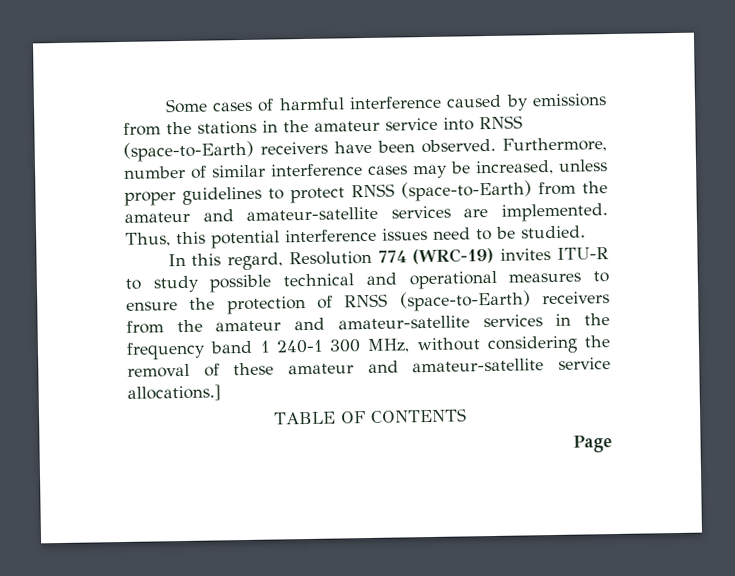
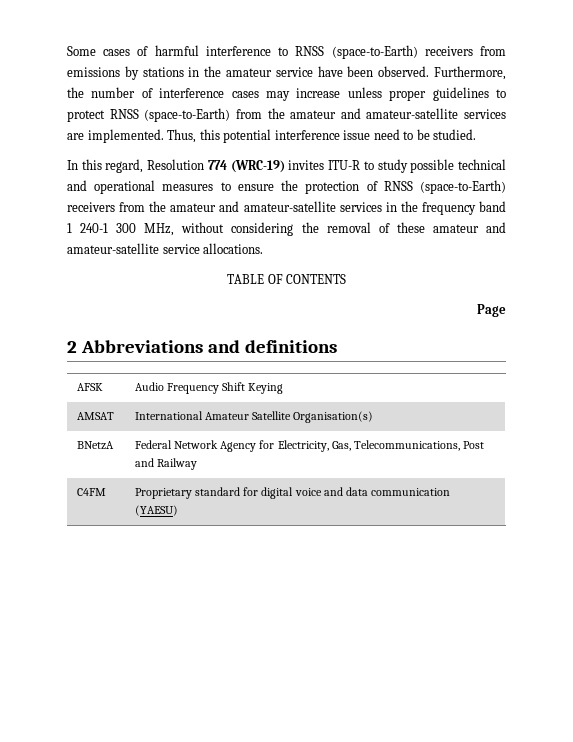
- Some cases of harmful interference caused by emissions from the stations in the amateur service into RNSS (space-to-Earth) receivers have been observed.
+ Some cases of harmful interference to RNSS (space-to-Earth) receivers from emissions by stations in the amateur service have been observed.
- Furthermore, number of similar interference cases may be increased, unless proper guidelines to protect RNSS (space-to-Earth) from the amateur and amateur-satellite services are implemented.
+ Furthermore, the number of interference cases may increase unless proper guidelines to protect RNSS (space-to-Earth) from the amateur and amateur-satellite services are implemented.
- Thus, this potential interference issues need to be studied.
+ Thus, this potential interference issue need to be studied.
- In this regard, Resolution 774 (WRC-19) invites ITU-R to study possible technical and operational measures to ensure the protection of RNSS (space-to-Earth) receivers from the amateur and amateur-satellite services in the frequency band 1 240-1 300 MHz, without considering the removal of these amateur and amateur-satellite service allocations.]
+ In this regard, Resolution 774 (WRC-19) invites ITU-R to study possible technical and operational measures to ensure the protection of RNSS (space-to-Earth) receivers from the amateur and amateur-satellite services in the frequency band 1 240-1 300 MHz, without considering the removal of these amateur and amateur-satellite service allocations.
+ 2 Abbreviations and definitions
+ AFSK | Audio Frequency Shift Keying
+ AMSAT | International Amateur Satellite Organisation(s)
+ BNetzA | Federal Network Agency for Electricity, Gas, Telecommunications, Post and Railway
+ C4FM | Proprietary standard for digital voice and data communication (YAESU)

